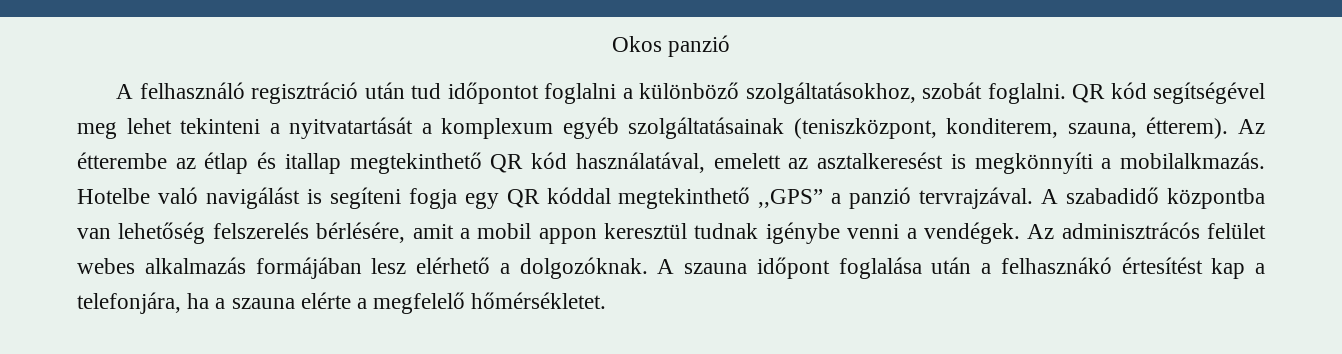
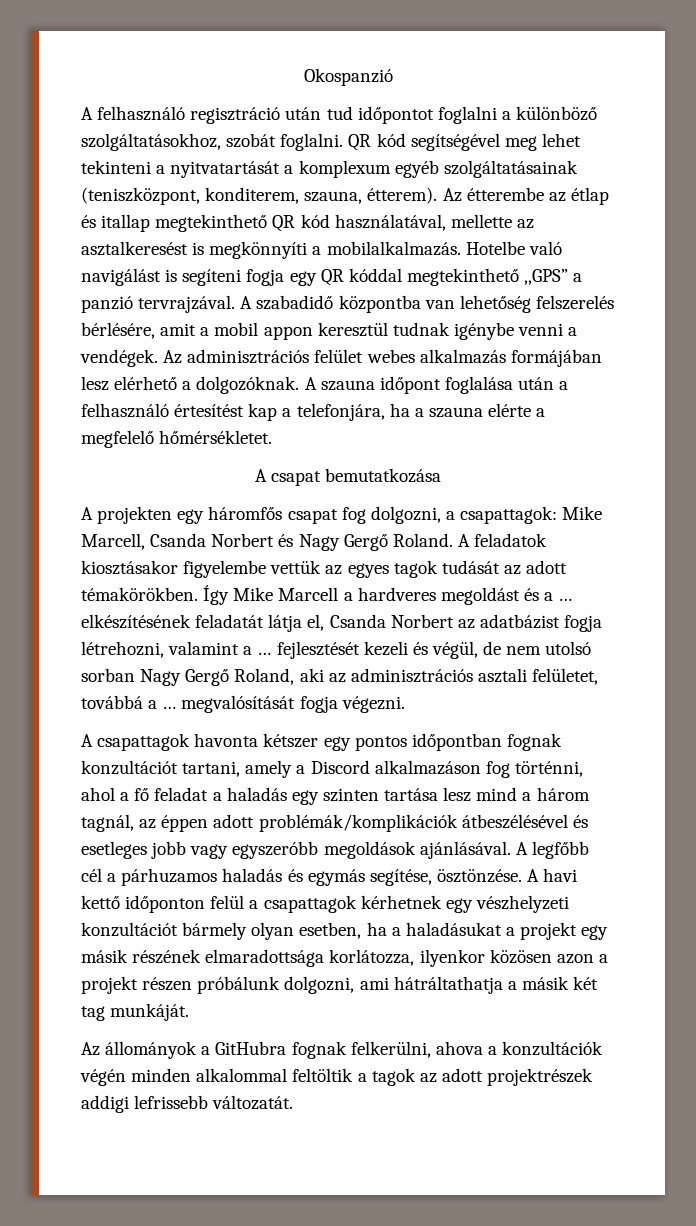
- Okos panzió
+ Okospanzió
- Az étterembe az étlap és itallap megtekinthető QR kód használatával, emelett az asztalkeresést is megkönnyíti a mobilalkmazás.
+ Az étterembe az étlap és itallap megtekinthető QR kód használatával, mellette az asztalkeresést is megkönnyíti a mobilalkalmazás.
- Az adminisztrácós felület webes alkalmazás formájában lesz elérhető a dolgozóknak.
+ Az adminisztrációs felület webes alkalmazás formájában lesz elérhető a dolgozóknak.
- A szauna időpont foglalása után a felhasznákó értesítést kap a telefonjára, ha a szauna elérte a megfelelő hőmérsékletet.
+ A szauna időpont foglalása után a felhasználó értesítést kap a telefonjára, ha a szauna elérte a megfelelő hőmérsékletet.
+ A csapat bemutatkozása
+ A projekten egy háromfős csapat fog dolgozni, a csapattagok: Mike Marcell, Csanda Norbert és Nagy Gergő Roland. A feladatok kiosztásakor figyelembe vettük az egyes tagok tudását az adott témakörökben. Így Mike Marcell a hardveres megoldást és a … elkészítésének feladatát látja el, Csanda Norbert az adatbázist fogja létrehozni, valamint a … fejlesztését kezeli és végül, de nem utolsó sorban Nagy Gergő Roland, aki az adminisztrációs asztali felületet, továbbá a … megvalósítását fogja végezni.
+ A csapattagok havonta kétszer egy pontos időpontban fognak konzultációt tartani, amely a Discord alkalmazáson fog történni, ahol a fő feladat a haladás egy szinten tartása lesz mind a három tagnál, az éppen adott problémák/komplikációk átbeszélésével és esetleges jobb vagy egyszeróbb megoldások ajánlásával. A legfőbb cél a párhuzamos haladás és egymás segítése, ösztönzése. A havi kettő időponton felül a csapattagok kérhetnek egy vészhelyzeti konzultációt bármely olyan esetben, ha a haladásukat a projekt egy másik részének elmaradottsága korlátozza, ilyenkor közösen azon a projekt részen próbálunk dolgozni, ami hátráltathatja a másik két tag munkáját.
+ Az állományok a GitHubra fognak felkerülni, ahova a konzultációk végén minden alkalommal feltöltik a tagok az adott projektrészek addigi lefrissebb változatát.

